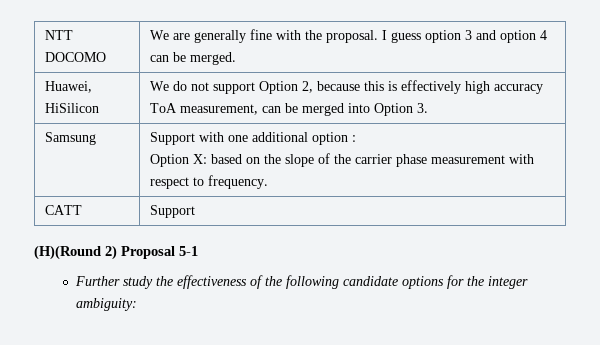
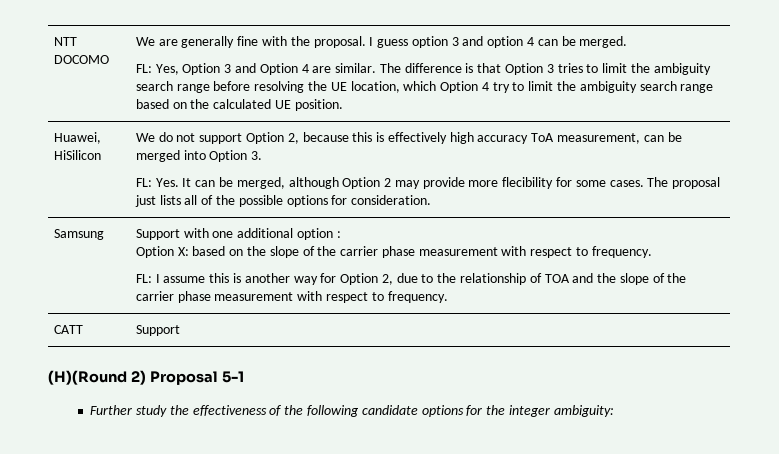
+ FL: Yes, Option 3 and Option 4 are similar. The difference is that Option 3 tries to limit the ambiguity search range before resolving the UE location, which Option 4 try to limit the ambiguity search range based on the calculated UE position.
+ FL: Yes. It can be merged, although Option 2 may provide more flecibility for some cases. The proposal just lists all of the possible options for consideration.
+ FL: I assume this is another way for Option 2, due to the relationship of TOA and the slope of the carrier phase measurement with respect to frequency.

